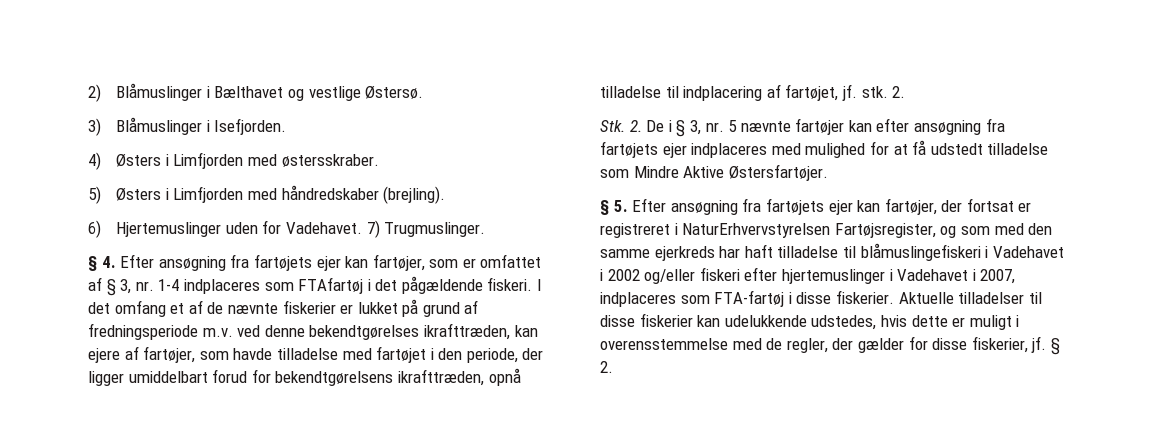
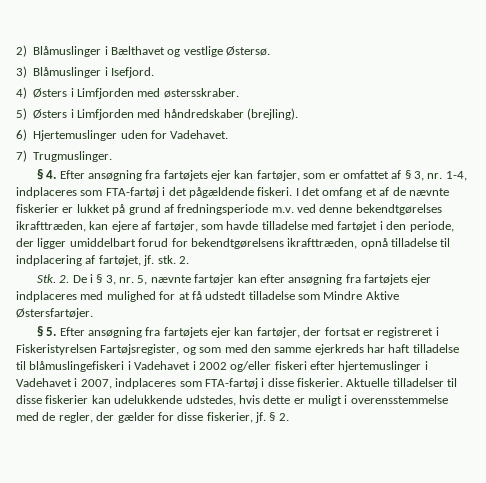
- 3) Blåmuslinger i Isefjorden.
+ 3) Blåmuslinger i Isefjord.
- 6) Hjertemuslinger uden for Vadehavet. 7) Trugmuslinger.
+ 6) Hjertemuslinger uden for Vadehavet.
+ 7) Trugmuslinger.
- § 4. Efter ansøgning fra fartøjets ejer kan fartøjer, som er omfattet af § 3, nr. 1-4 indplaceres som FTAfartøj i det pågældende fiskeri.
+ § 4. Efter ansøgning fra fartøjets ejer kan fartøjer, som er omfattet af § 3, nr. 1-4, indplaceres som FTA-fartøj i det pågældende fiskeri.
- Stk. 2. De i § 3, nr. 5 nævnte fartøjer kan efter ansøgning fra fartøjets ejer indplaceres med mulighed for at få udstedt tilladelse som Mindre Aktive Østersfartøjer.
+ Stk. 2. De i § 3, nr. 5, nævnte fartøjer kan efter ansøgning fra fartøjets ejer indplaceres med mulighed for at få udstedt tilladelse som Mindre Aktive Østersfartøjer.
- § 5. Efter ansøgning fra fartøjets ejer kan fartøjer, der fortsat er registreret i NaturErhvervstyrelsen Fartøjsregister, og som med den samme ejerkreds har haft tilladelse til blåmuslingefiskeri i Vadehavet i 2002 og/eller fiskeri efter hjertemuslinger i Vadehavet i 2007, indplaceres som FTA-fartøj i disse fiskerier.
+ § 5. Efter ansøgning fra fartøjets ejer kan fartøjer, der fortsat er registreret i Fiskeristyrelsen Fartøjsregister, og som med den samme ejerkreds har haft tilladelse til blåmuslingefiskeri i Vadehavet i 2002 og/eller fiskeri efter hjertemuslinger i Vadehavet i 2007, indplaceres som FTA-fartøj i disse fiskerier.

